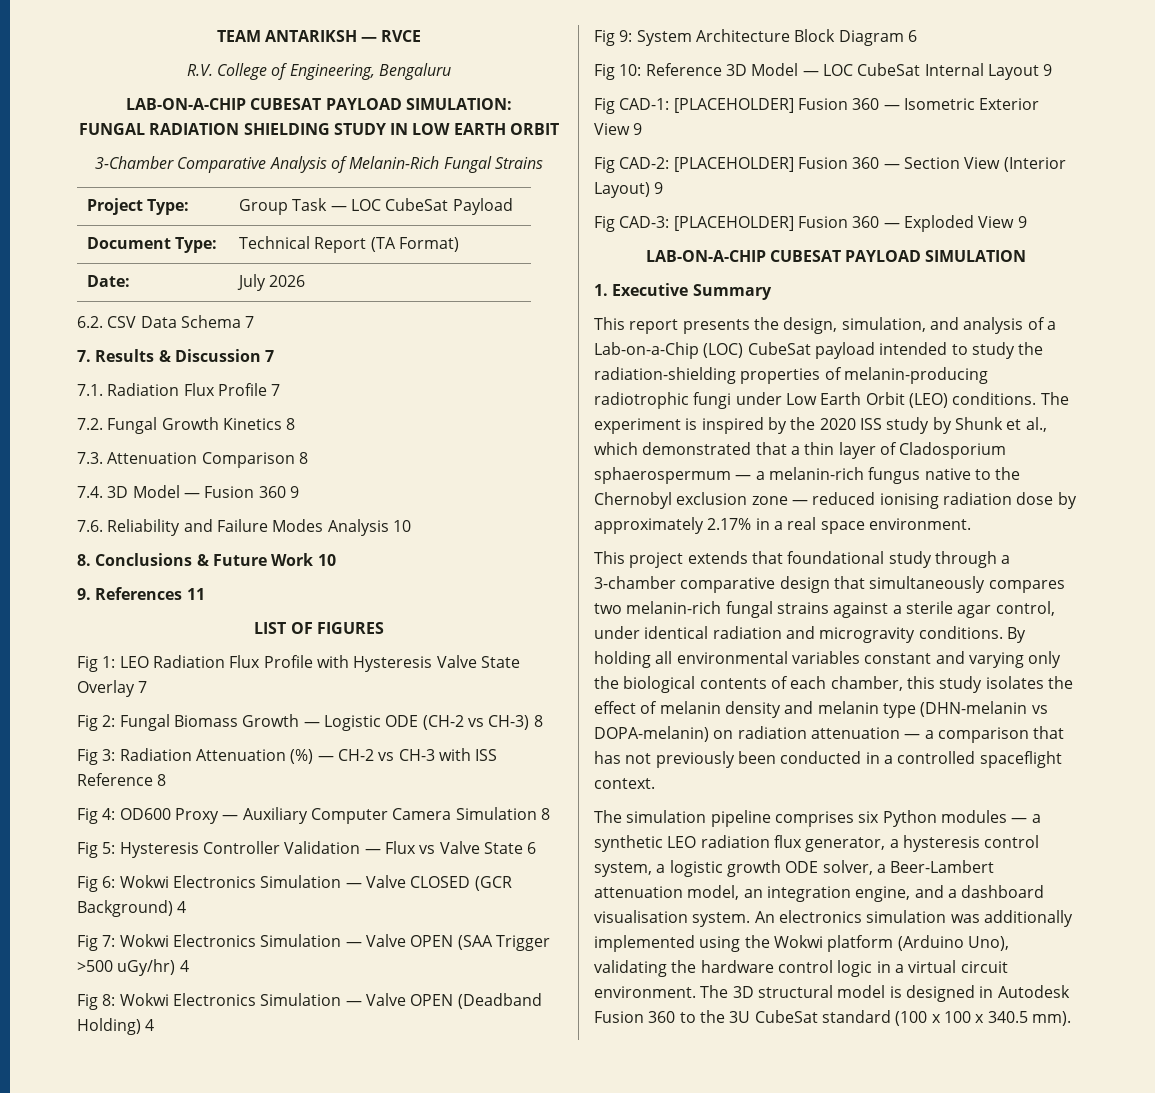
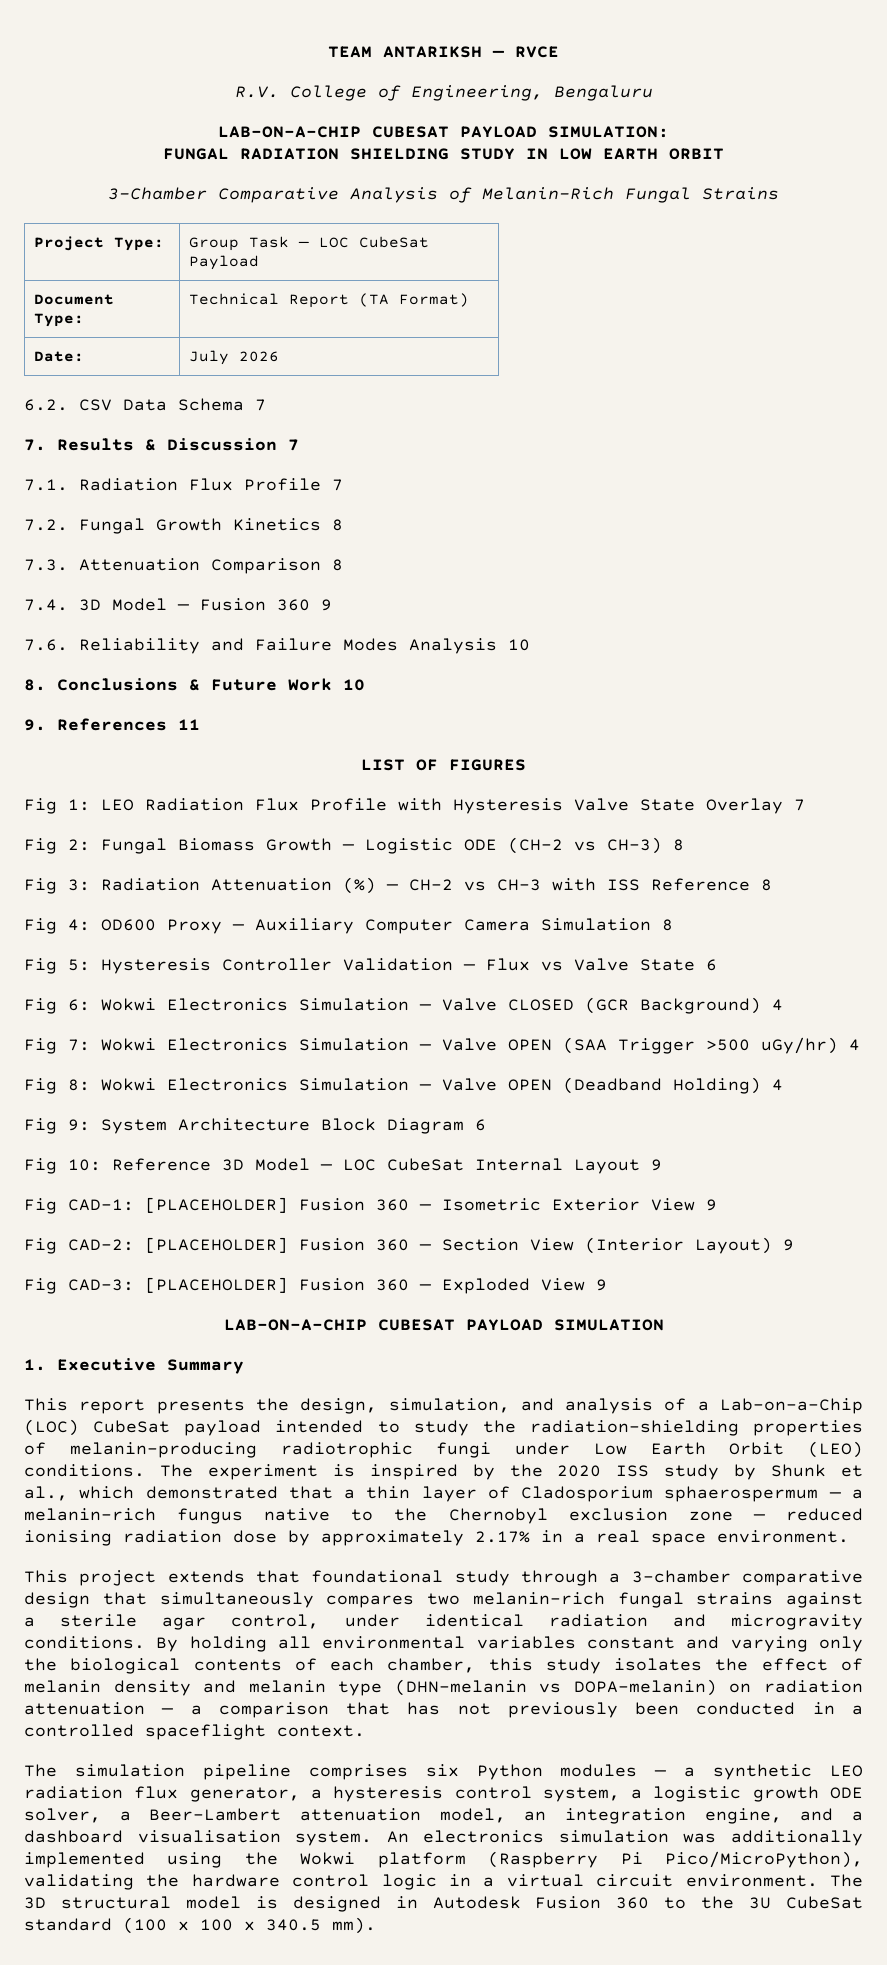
- An electronics simulation was additionally implemented using the Wokwi platform (Arduino Uno), validating the hardware control logic in a virtual circuit environment.
+ An electronics simulation was additionally implemented using the Wokwi platform (Raspberry Pi Pico/MicroPython), validating the hardware control logic in a virtual circuit environment.

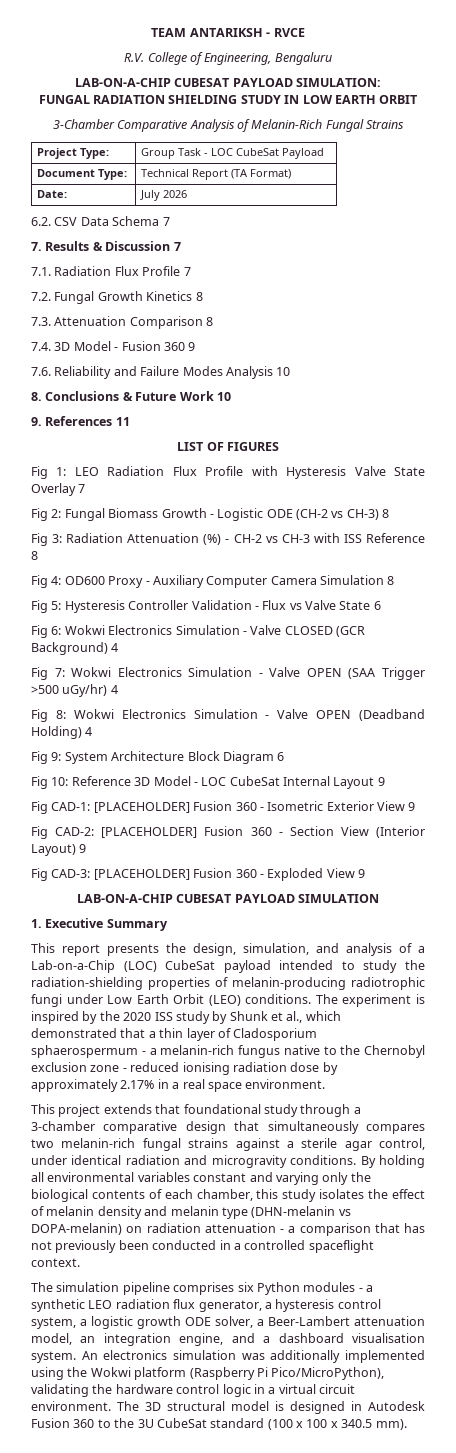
- TEAM ANTARIKSH — RVCE
+ TEAM ANTARIKSH - RVCE
- Project Type: | Group Task — LOC CubeSat Payload
+ Project Type: | Group Task - LOC CubeSat Payload
- 7.4. 3D Model — Fusion 360 9
+ 7.4. 3D Model - Fusion 360 9
- Fig 2: Fungal Biomass Growth — Logistic ODE (CH-2 vs CH-3) 8
+ Fig 2: Fungal Biomass Growth - Logistic ODE (CH-2 vs CH-3) 8
- Fig 3: Radiation Attenuation (%) — CH-2 vs CH-3 with ISS Reference 8
+ Fig 3: Radiation Attenuation (%) - CH-2 vs CH-3 with ISS Reference 8
- Fig 4: OD600 Proxy — Auxiliary Computer Camera Simulation 8
+ Fig 4: OD600 Proxy - Auxiliary Computer Camera Simulation 8
- Fig 5: Hysteresis Controller Validation — Flux vs Valve State 6
+ Fig 5: Hysteresis Controller Validation - Flux vs Valve State 6
- Fig 6: Wokwi Electronics Simulation — Valve CLOSED (GCR Background) 4
+ Fig 6: Wokwi Electronics Simulation - Valve CLOSED (GCR Background) 4
- Fig 7: Wokwi Electronics Simulation — Valve OPEN (SAA Trigger >500 uGy/hr) 4
+ Fig 7: Wokwi Electronics Simulation - Valve OPEN (SAA Trigger >500 uGy/hr) 4
- Fig 8: Wokwi Electronics Simulation — Valve OPEN (Deadband Holding) 4
+ Fig 8: Wokwi Electronics Simulation - Valve OPEN (Deadband Holding) 4
- Fig 10: Reference 3D Model — LOC CubeSat Internal Layout 9
+ Fig 10: Reference 3D Model - LOC CubeSat Internal Layout 9
- Fig CAD-1: [PLACEHOLDER] Fusion 360 — Isometric Exterior View 9
+ Fig CAD-1: [PLACEHOLDER] Fusion 360 - Isometric Exterior View 9
- Fig CAD-2: [PLACEHOLDER] Fusion 360 — Section View (Interior Layout) 9
+ Fig CAD-2: [PLACEHOLDER] Fusion 360 - Section View (Interior Layout) 9
- Fig CAD-3: [PLACEHOLDER] Fusion 360 — Exploded View 9
+ Fig CAD-3: [PLACEHOLDER] Fusion 360 - Exploded View 9
- The experiment is inspired by the 2020 ISS study by Shunk et al., which demonstrated that a thin layer of Cladosporium sphaerospermum — a melanin-rich fungus native to the Chernobyl exclusion zone — reduced ionising radiation dose by approximately 2.17% in a real space environment.
+ The experiment is inspired by the 2020 ISS study by Shunk et al., which demonstrated that a thin layer of Cladosporium sphaerospermum - a melanin-rich fungus native to the Chernobyl exclusion zone - reduced ionising radiation dose by approximately 2.17% in a real space environment.
- By holding all environmental variables constant and varying only the biological contents of each chamber, this study isolates the effect of melanin density and melanin type (DHN-melanin vs DOPA-melanin) on radiation attenuation — a comparison that has not previously been conducted in a controlled spaceflight context.
+ By holding all environmental variables constant and varying only the biological contents of each chamber, this study isolates the effect of melanin density and melanin type (DHN-melanin vs DOPA-melanin) on radiation attenuation - a comparison that has not previously been conducted in a controlled spaceflight context.
- The simulation pipeline comprises six Python modules — a synthetic LEO radiation flux generator, a hysteresis control system, a logistic growth ODE solver, a Beer-Lambert attenuation model, an integration engine, and a dashboard visualisation system.
+ The simulation pipeline comprises six Python modules - a synthetic LEO radiation flux generator, a hysteresis control system, a logistic growth ODE solver, a Beer-Lambert attenuation model, an integration engine, and a dashboard visualisation system.

